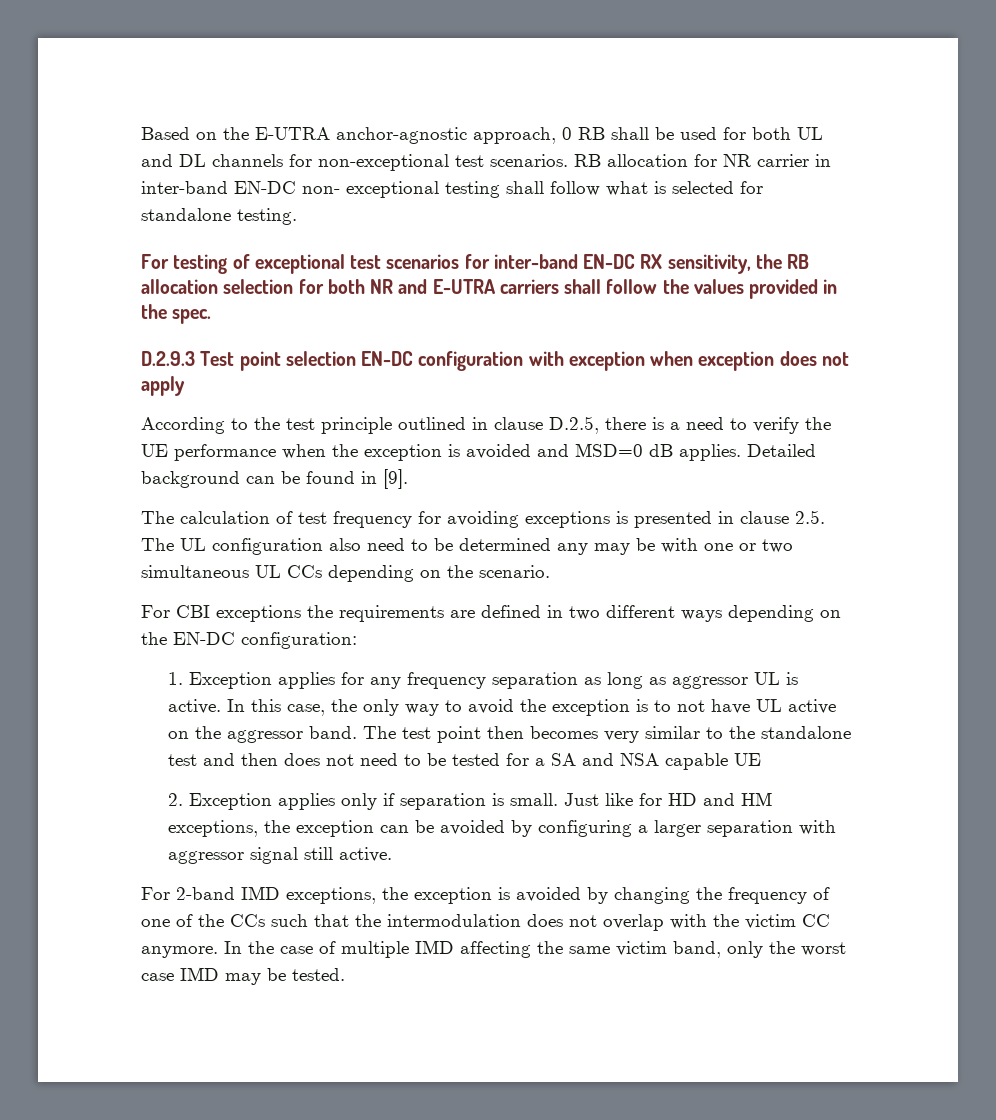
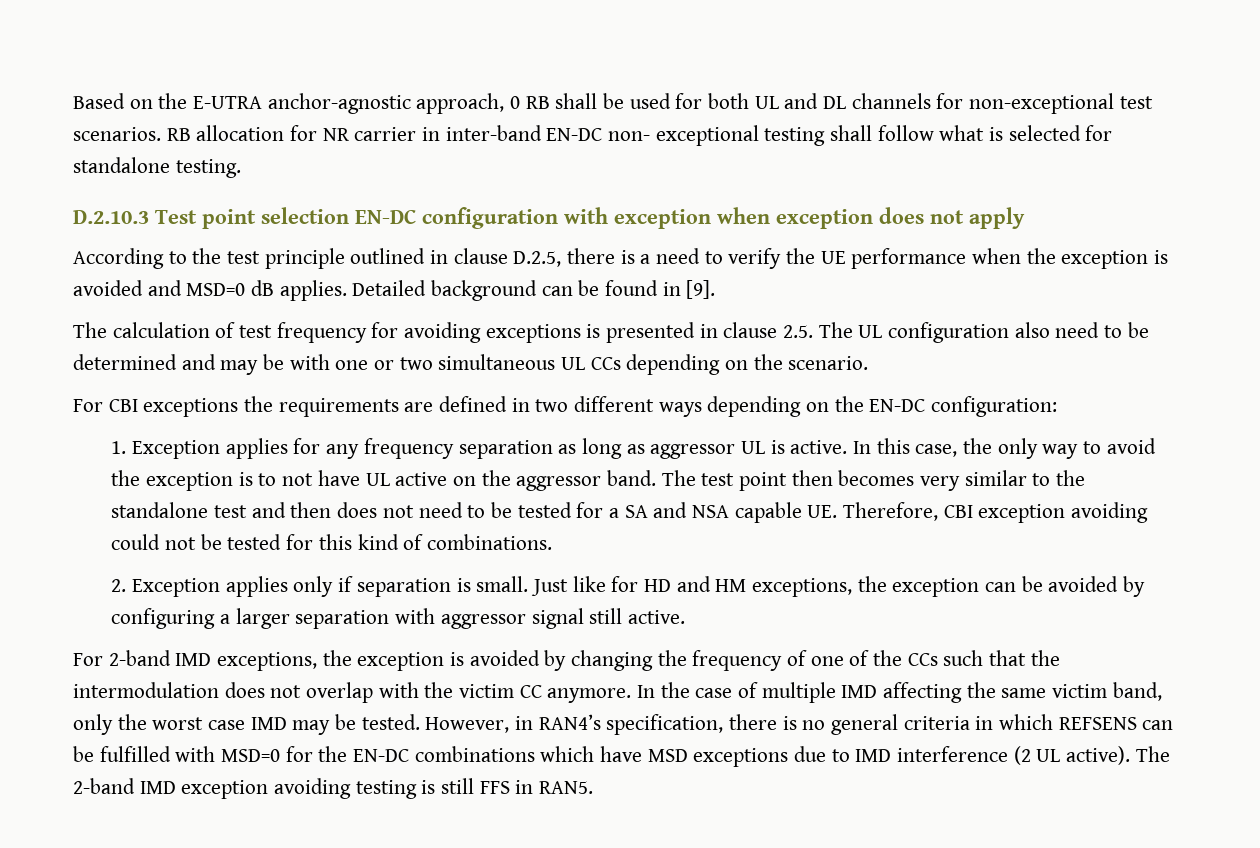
- For testing of exceptional test scenarios for inter-band EN-DC RX sensitivity, the RB allocation selection for both NR and E-UTRA carriers shall follow the values provided in the spec.
- D.2.9.3 Test point selection EN-DC configuration with exception when exception does not apply
+ D.2.10.3 Test point selection EN-DC configuration with exception when exception does not apply
- The calculation of test frequency for avoiding exceptions is presented in clause 2.5. The UL configuration also need to be determined any may be with one or two simultaneous UL CCs depending on the scenario.
+ The calculation of test frequency for avoiding exceptions is presented in clause 2.5. The UL configuration also need to be determined and may be with one or two simultaneous UL CCs depending on the scenario.
- The test point then becomes very similar to the standalone test and then does not need to be tested for a SA and NSA capable UE
+ The test point then becomes very similar to the standalone test and then does not need to be tested for a SA and NSA capable UE. Therefore, CBI exception avoiding could not be tested for this kind of combinations.
+ However, in RAN4’s specification, there is no general criteria in which REFSENS can be fulfilled with MSD=0 for the EN-DC combinations which have MSD exceptions due to IMD interference (2 UL active). The 2-band IMD exception avoiding testing is still FFS in RAN5.

